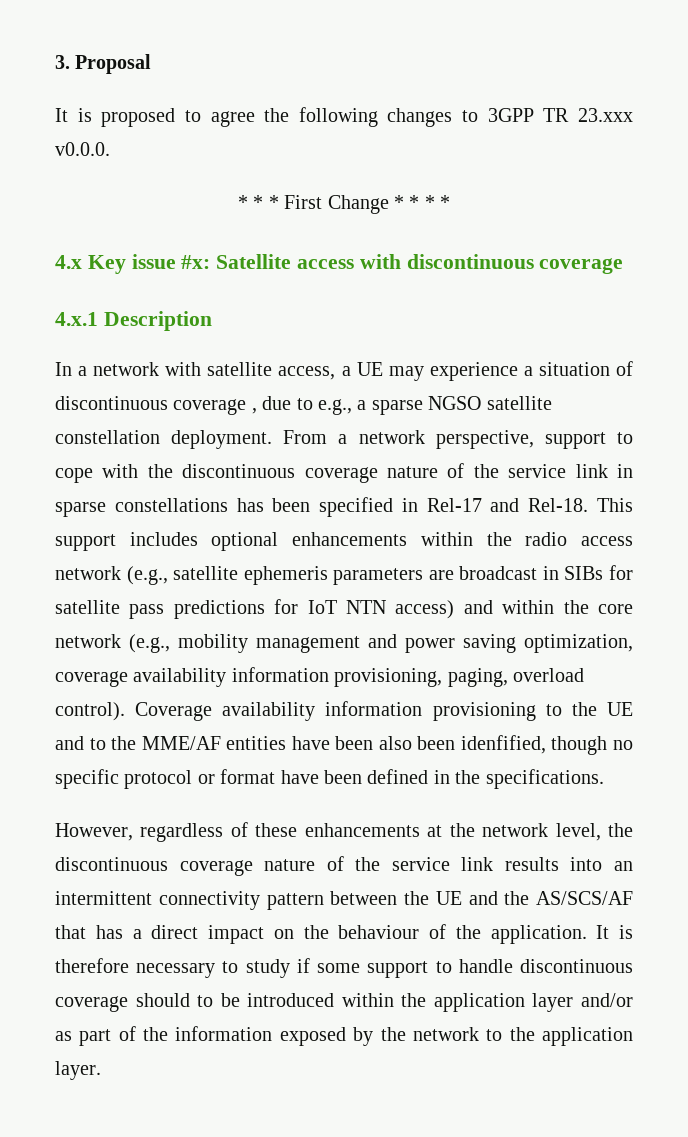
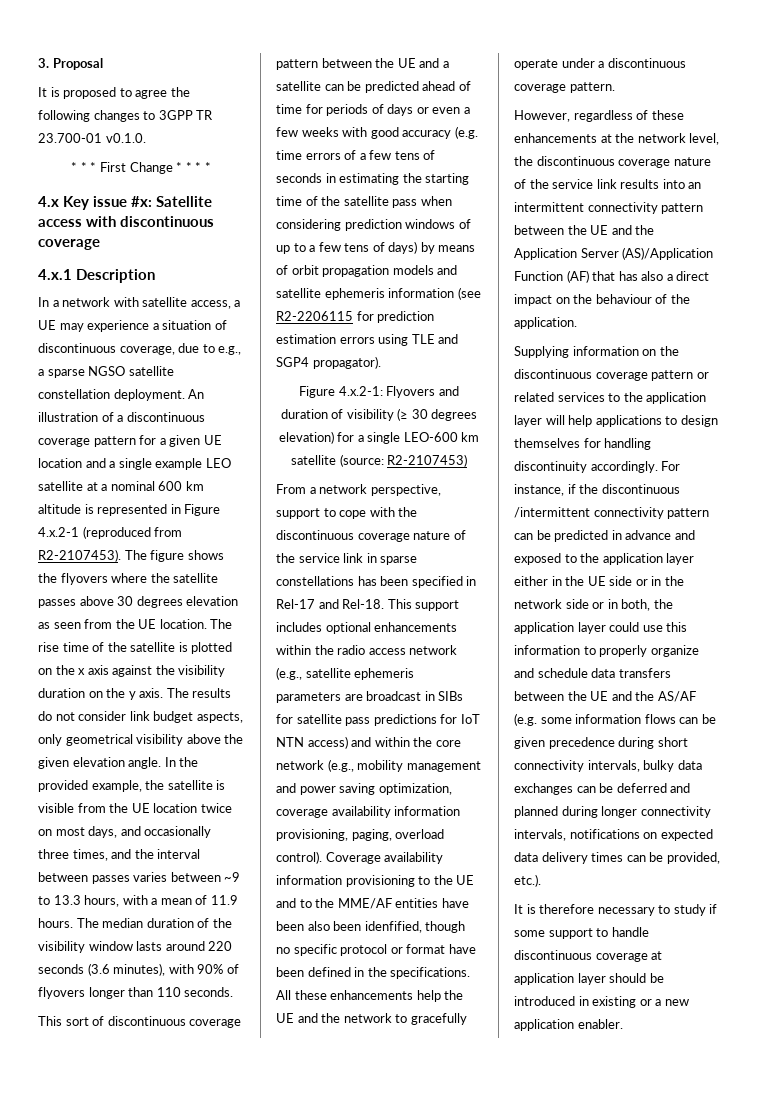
- It is proposed to agree the following changes to 3GPP TR 23.xxx v0.0.0.
+ It is proposed to agree the following changes to 3GPP TR 23.700-01 v0.1.0.
- In a network with satellite access, a UE may experience a situation of discontinuous coverage , due to e.g., a sparse NGSO satellite constellation deployment. From a network perspective, support to cope with the discontinuous coverage nature of the service link in sparse constellations has been specified in Rel-17 and Rel-18.
+ In a network with satellite access, a UE may experience a situation of discontinuous coverage, due to e.g., a sparse NGSO satellite constellation deployment. An illustration of a discontinuous coverage pattern for a given UE location and a single example LEO satellite at a nominal 600 km altitude is represented in Figure 4.x.2-1 (reproduced from R2-2107453). The figure shows the flyovers where the satellite passes above 30 degrees elevation as seen from the UE location. The rise time of the satellite is plotted on the x axis against the visibility duration on the y axis. The results do not consider link budget aspects, only geometrical visibility above the given elevation angle. In the provided example, the satellite is visible from the UE location twice on most days, and occasionally three times, and the interval between passes varies between ~9 to 13.3 hours, with a mean of 11.9 hours. The median duration of the visibility window lasts around 220 seconds (3.6 minutes), with 90% of flyovers longer than 110 seconds.
+ This sort of discontinuous coverage pattern between the UE and a satellite can be predicted ahead of time for periods of days or even a few weeks with good accuracy (e.g. time errors of a few tens of seconds in estimating the starting time of the satellite pass when considering prediction windows of up to a few tens of days) by means of orbit propagation models and satellite ephemeris information (see R2-2206115 for prediction estimation errors using TLE and SGP4 propagator).
+ Figure 4.x.2-1: Flyovers and duration of visibility (≥ 30 degrees elevation) for a single LEO-600 km satellite (source: R2-2107453)
+ From a network perspective, support to cope with the discontinuous coverage nature of the service link in sparse constellations has been specified in Rel-17 and Rel-18.
+ All these enhancements help the UE and the network to gracefully operate under a discontinuous coverage pattern.
- However, regardless of these enhancements at the network level, the discontinuous coverage nature of the service link results into an intermittent connectivity pattern between the UE and the AS/SCS/AF that has a direct impact on the behaviour of the application. It is therefore necessary to study if some support to handle discontinuous coverage should to be introduced within the application layer and/or as part of the information exposed by the network to the application layer.
+ However, regardless of these enhancements at the network level, the discontinuous coverage nature of the service link results into an intermittent connectivity pattern between the UE and the Application Server (AS)/Application Function (AF) that has also a direct impact on the behaviour of the application.
+ Supplying information on the discontinuous coverage pattern or related services to the application layer will help applications to design themselves for handling discontinuity accordingly. For instance, if the discontinuous /intermittent connectivity pattern can be predicted in advance and exposed to the application layer either in the UE side or in the network side or in both, the application layer could use this information to properly organize and schedule data transfers between the UE and the AS/AF (e.g. some information flows can be given precedence during short connectivity intervals, bulky data exchanges can be deferred and planned during longer connectivity intervals, notifications on expected data delivery times can be provided, etc.).
+ It is therefore necessary to study if some support to handle discontinuous coverage at application layer should be introduced in existing or a new application enabler.

